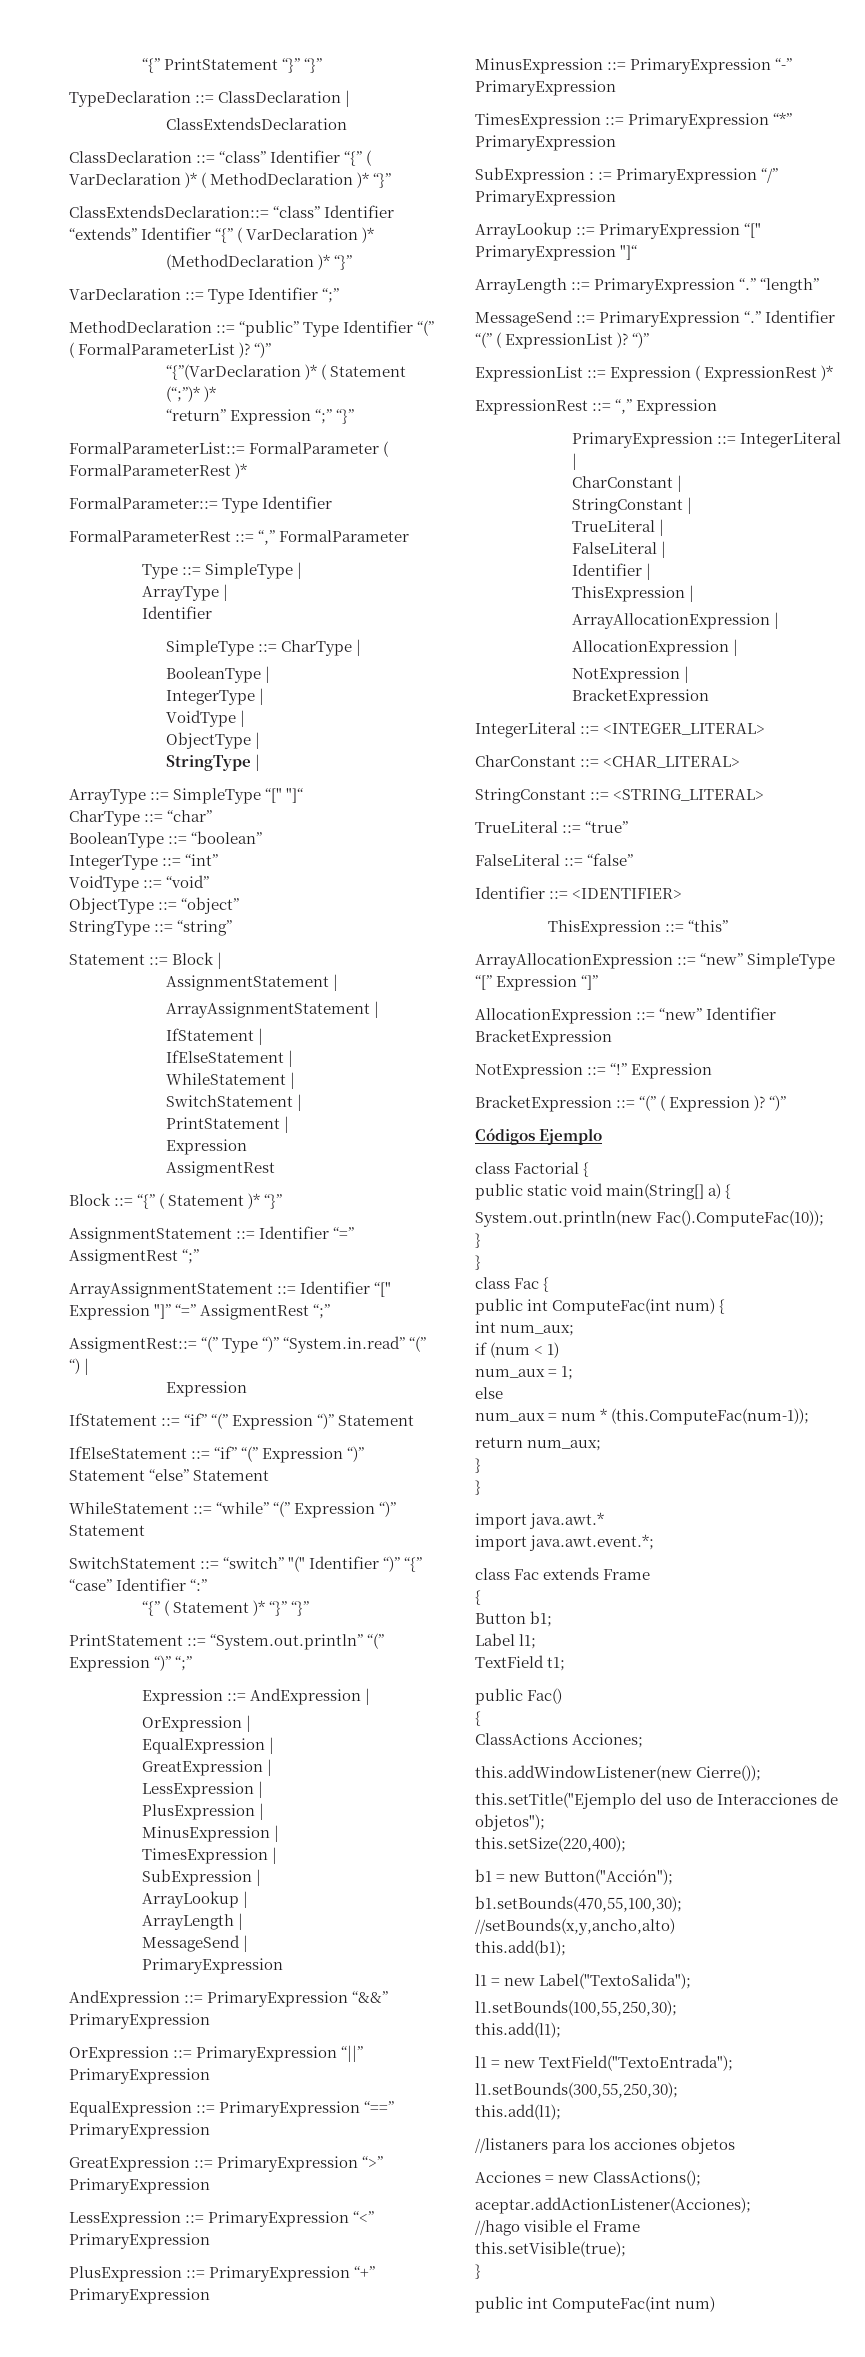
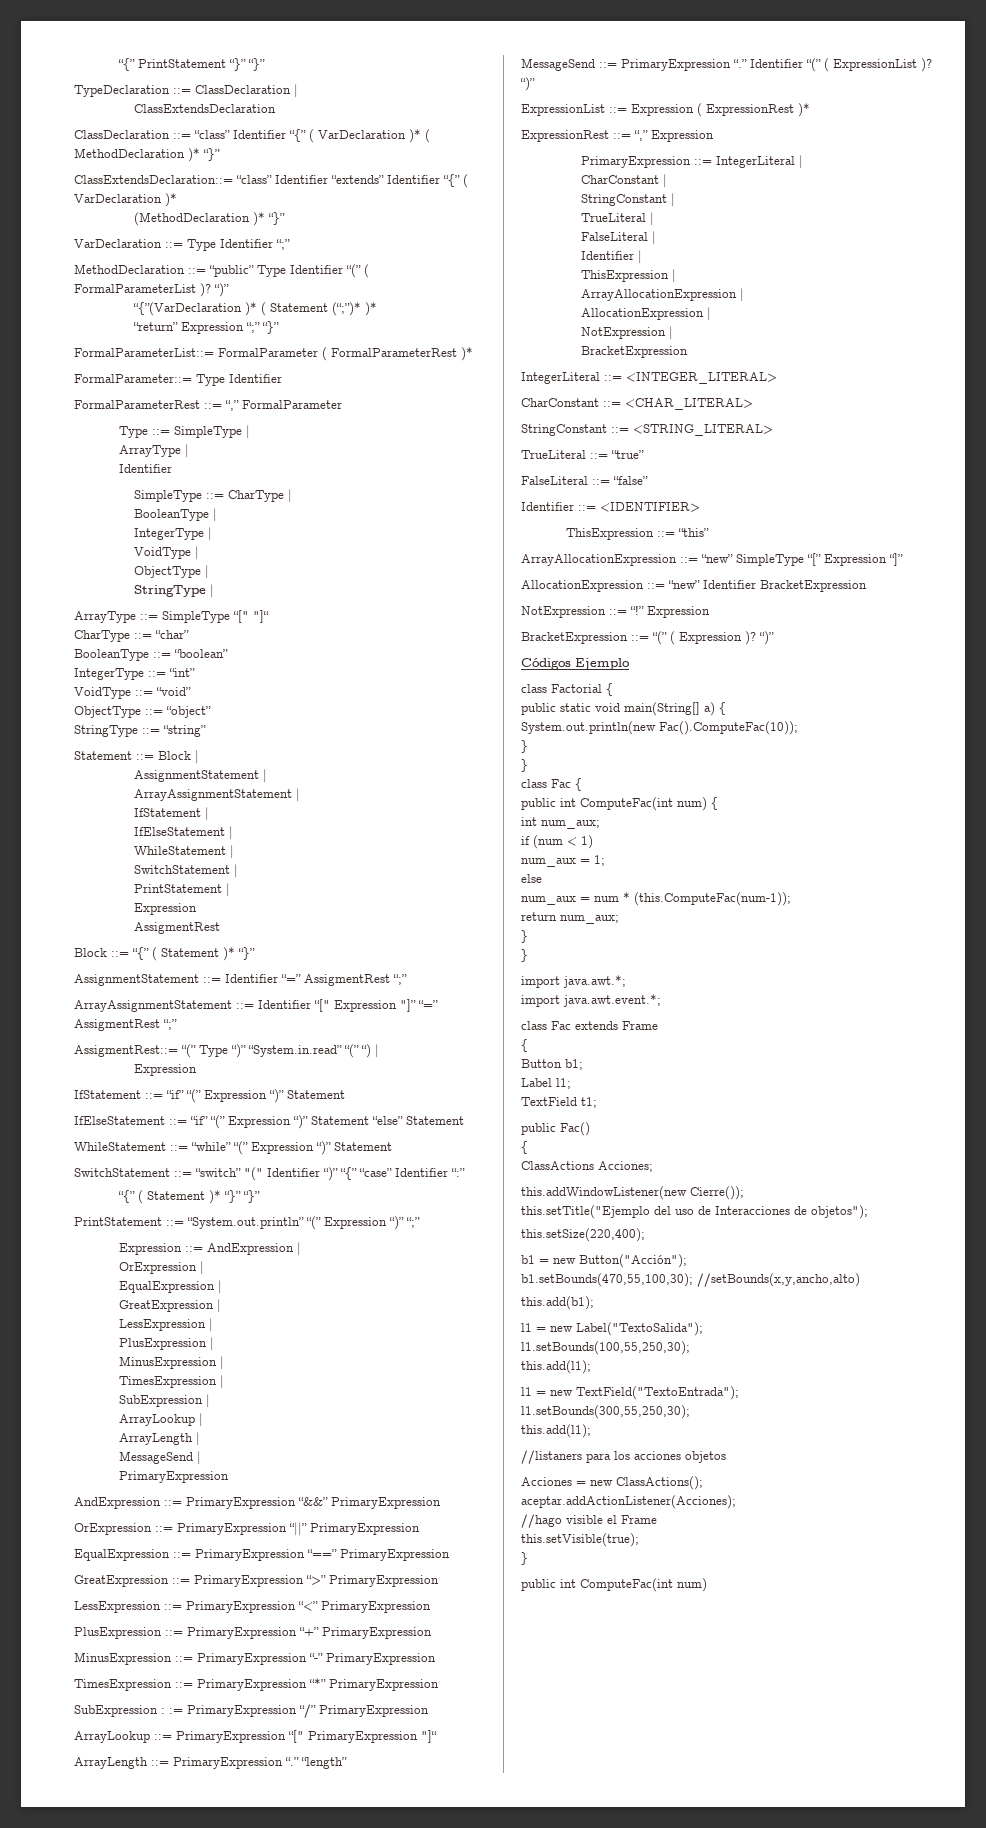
- import java.awt.*
+ import java.awt.*;

